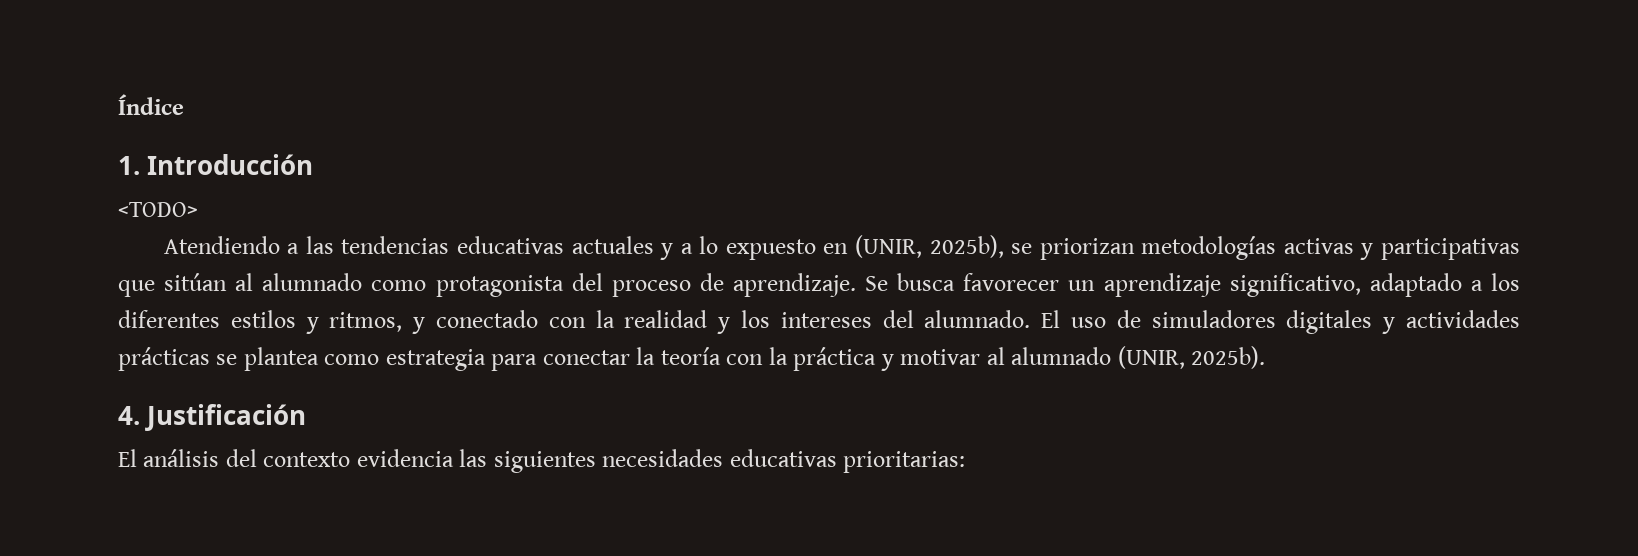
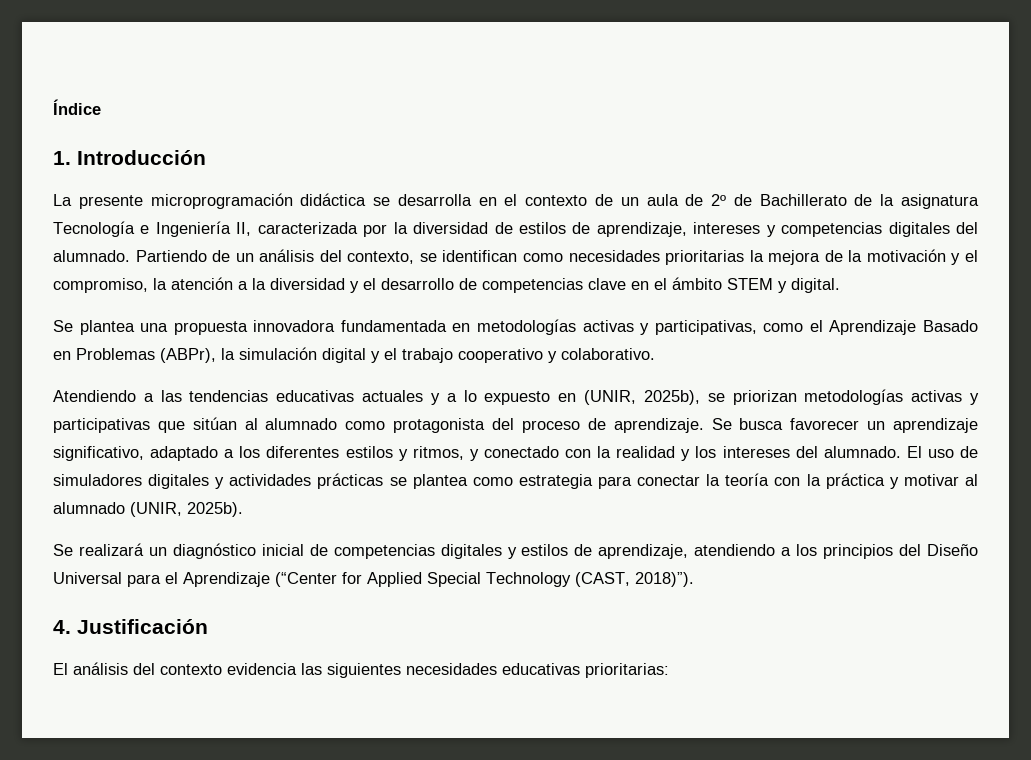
- <TODO>
+ La presente microprogramación didáctica se desarrolla en el contexto de un aula de 2º de Bachillerato de la asignatura Tecnología e Ingeniería II, caracterizada por la diversidad de estilos de aprendizaje, intereses y competencias digitales del alumnado. Partiendo de un análisis del contexto, se identifican como necesidades prioritarias la mejora de la motivación y el compromiso, la atención a la diversidad y el desarrollo de competencias clave en el ámbito STEM y digital.
+ Se plantea una propuesta innovadora fundamentada en metodologías activas y participativas, como el Aprendizaje Basado en Problemas (ABPr), la simulación digital y el trabajo cooperativo y colaborativo.
+ Se realizará un diagnóstico inicial de competencias digitales y estilos de aprendizaje, atendiendo a los principios del Diseño Universal para el Aprendizaje (“Center for Applied Special Technology (CAST, 2018)”).

